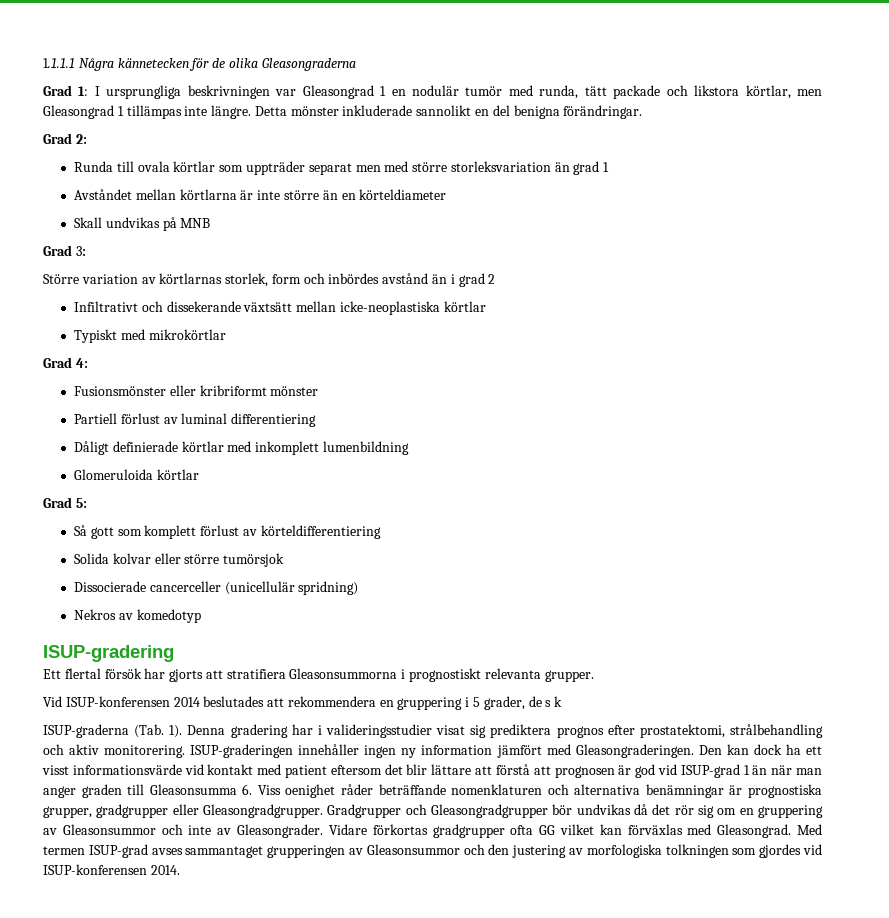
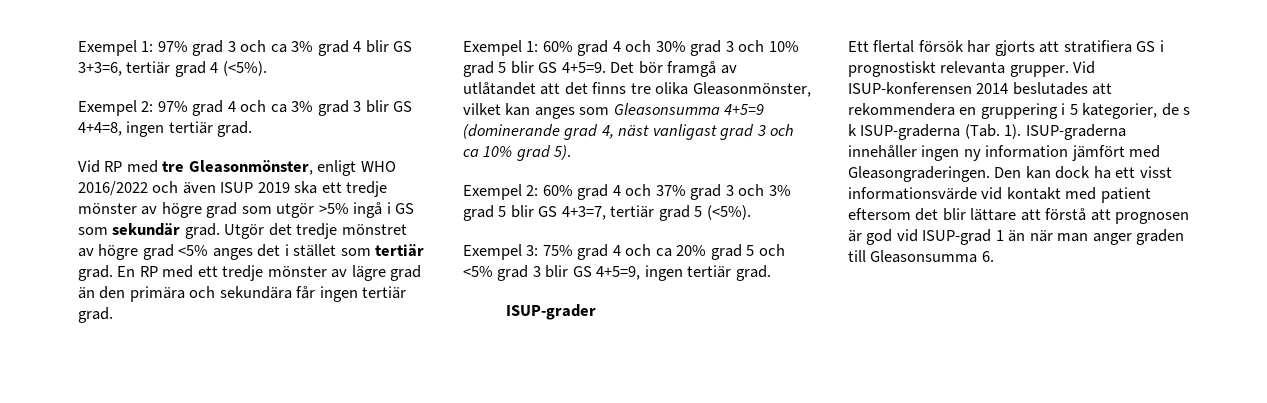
- 1.1.1.1 Några kännetecken för de olika Gleasongraderna
- Grad 1: I ursprungliga beskrivningen var Gleasongrad 1 en nodulär tumör med runda, tätt packade och likstora körtlar, men Gleasongrad 1 tillämpas inte längre. Detta mönster inkluderade sannolikt en del benigna förändringar.
- Grad 2:
- Runda till ovala körtlar som uppträder separat men med större storleksvariation än grad 1
- Avståndet mellan körtlarna är inte större än en körteldiameter
- Skall undvikas på MNB
- Grad 3:
- Större variation av körtlarnas storlek, form och inbördes avstånd än i grad 2
- Infiltrativt och dissekerande växtsätt mellan icke-neoplastiska körtlar
- Typiskt med mikrokörtlar
- Grad 4:
- Fusionsmönster eller kribriformt mönster
- Partiell förlust av luminal differentiering
- Dåligt definierade körtlar med inkomplett lumenbildning
- Glomeruloida körtlar
- Grad 5:
- Så gott som komplett förlust av körteldifferentiering
- Solida kolvar eller större tumörsjok
- Dissocierade cancerceller (unicellulär spridning)
- Nekros av komedotyp
- ISUP-gradering
+ Exempel 1: 97% grad 3 och ca 3% grad 4 blir GS 3+3=6, tertiär grad 4 (<5%).
+ Exempel 2: 97% grad 4 och ca 3% grad 3 blir GS 4+4=8, ingen tertiär grad.
+ Vid RP med tre Gleasonmönster, enligt WHO 2016/2022 och även ISUP 2019 ska ett tredje mönster av högre grad som utgör >5% ingå i GS som sekundär grad. Utgör det tredje mönstret av högre grad <5% anges det i stället som tertiär grad. En RP med ett tredje mönster av lägre grad än den primära och sekundära får ingen tertiär grad.
+ Exempel 1: 60% grad 4 och 30% grad 3 och 10% grad 5 blir GS 4+5=9. Det bör framgå av utlåtandet att det finns tre olika Gleasonmönster, vilket kan anges som Gleasonsumma 4+5=9 (dominerande grad 4, näst vanligast grad 3 och ca 10% grad 5).
+ Exempel 2: 60% grad 4 och 37% grad 3 och 3% grad 5 blir GS 4+3=7, tertiär grad 5 (<5%).
+ Exempel 3: 75% grad 4 och ca 20% grad 5 och <5% grad 3 blir GS 4+5=9, ingen tertiär grad.
+ ISUP-grader
- Ett flertal försök har gjorts att stratifiera Gleasonsummorna i prognostiskt relevanta grupper.
- Vid ISUP-konferensen 2014 beslutades att rekommendera en gruppering i 5 grader, de s k
- ISUP-graderna (Tab. 1).
+ Ett flertal försök har gjorts att stratifiera GS i prognostiskt relevanta grupper. Vid ISUP-konferensen 2014 beslutades att rekommendera en gruppering i 5 kategorier, de s k ISUP-graderna (Tab. 1).
- Denna gradering har i valideringsstudier visat sig prediktera prognos efter prostatektomi, strålbehandling och aktiv monitorering. ISUP-graderingen innehåller ingen ny information jämfört med Gleasongraderingen.
+ ISUP-graderna innehåller ingen ny information jämfört med Gleasongraderingen.
- Den kan dock ha ett visst informationsvärde vid kontakt med patient eftersom det blir lättare att förstå att prognosen är god vid ISUP-grad 1 än när man anger graden till Gleasonsumma 6. Viss oenighet råder beträffande nomenklaturen och alternativa benämningar är prognostiska grupper, gradgrupper eller Gleasongradgrupper. Gradgrupper och Gleasongradgrupper bör undvikas då det rör sig om en gruppering av Gleasonsummor och inte av Gleasongrader. Vidare förkortas gradgrupper ofta GG vilket kan förväxlas med Gleasongrad. Med termen ISUP-grad avses sammantaget grupperingen av Gleasonsummor och den justering av morfologiska tolkningen som gjordes vid ISUP-konferensen 2014.
+ Den kan dock ha ett visst informationsvärde vid kontakt med patient eftersom det blir lättare att förstå att prognosen är god vid ISUP-grad 1 än när man anger graden till Gleasonsumma 6.

